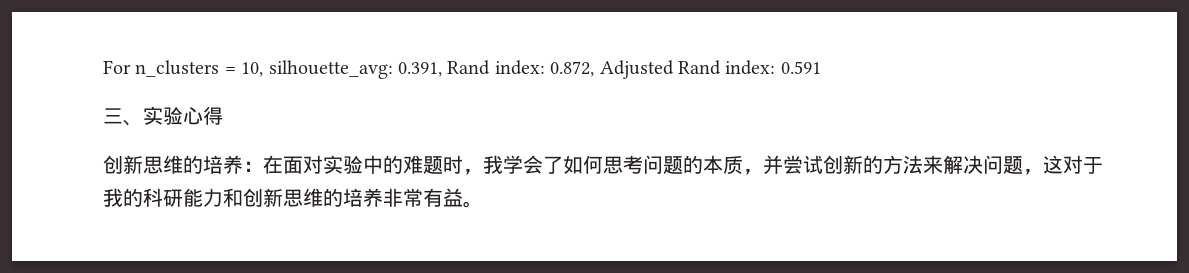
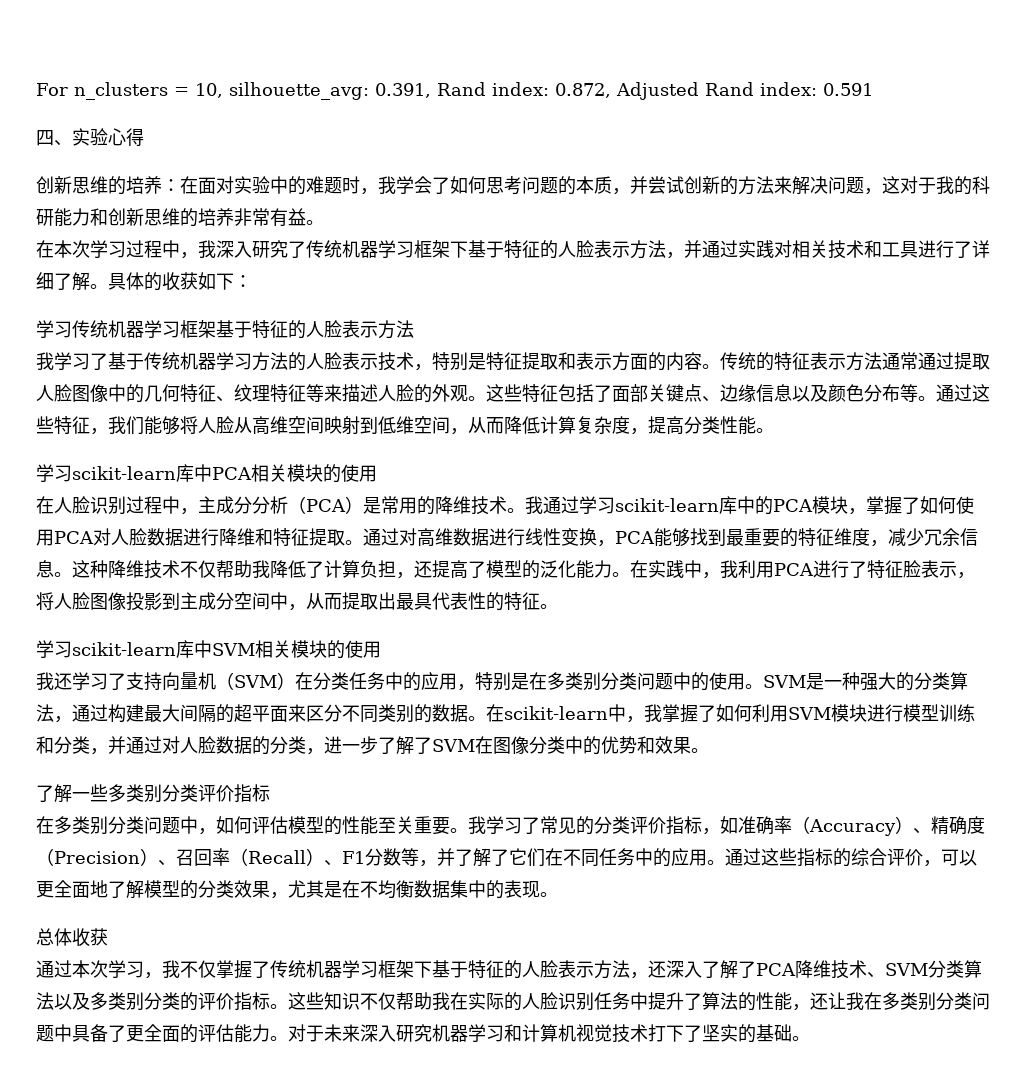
- 三、实验心得
+ 四、实验心得
+ 在本次学习过程中，我深入研究了传统机器学习框架下基于特征的人脸表示方法，并通过实践对相关技术和工具进行了详细了解。具体的收获如下：
+ 学习传统机器学习框架基于特征的人脸表示方法
+ 我学习了基于传统机器学习方法的人脸表示技术，特别是特征提取和表示方面的内容。传统的特征表示方法通常通过提取人脸图像中的几何特征、纹理特征等来描述人脸的外观。这些特征包括了面部关键点、边缘信息以及颜色分布等。通过这些特征，我们能够将人脸从高维空间映射到低维空间，从而降低计算复杂度，提高分类性能。
+ 学习scikit-learn库中PCA相关模块的使用
+ 在人脸识别过程中，主成分分析（PCA）是常用的降维技术。我通过学习scikit-learn库中的PCA模块，掌握了如何使用PCA对人脸数据进行降维和特征提取。通过对高维数据进行线性变换，PCA能够找到最重要的特征维度，减少冗余信息。这种降维技术不仅帮助我降低了计算负担，还提高了模型的泛化能力。在实践中，我利用PCA进行了特征脸表示，将人脸图像投影到主成分空间中，从而提取出最具代表性的特征。
+ 学习scikit-learn库中SVM相关模块的使用
+ 我还学习了支持向量机（SVM）在分类任务中的应用，特别是在多类别分类问题中的使用。SVM是一种强大的分类算法，通过构建最大间隔的超平面来区分不同类别的数据。在scikit-learn中，我掌握了如何利用SVM模块进行模型训练和分类，并通过对人脸数据的分类，进一步了解了SVM在图像分类中的优势和效果。
+ 了解一些多类别分类评价指标
+ 在多类别分类问题中，如何评估模型的性能至关重要。我学习了常见的分类评价指标，如准确率（Accuracy）、精确度（Precision）、召回率（Recall）、F1分数等，并了解了它们在不同任务中的应用。通过这些指标的综合评价，可以更全面地了解模型的分类效果，尤其是在不均衡数据集中的表现。
+ 总体收获
+ 通过本次学习，我不仅掌握了传统机器学习框架下基于特征的人脸表示方法，还深入了解了PCA降维技术、SVM分类算法以及多类别分类的评价指标。这些知识不仅帮助我在实际的人脸识别任务中提升了算法的性能，还让我在多类别分类问题中具备了更全面的评估能力。对于未来深入研究机器学习和计算机视觉技术打下了坚实的基础。

